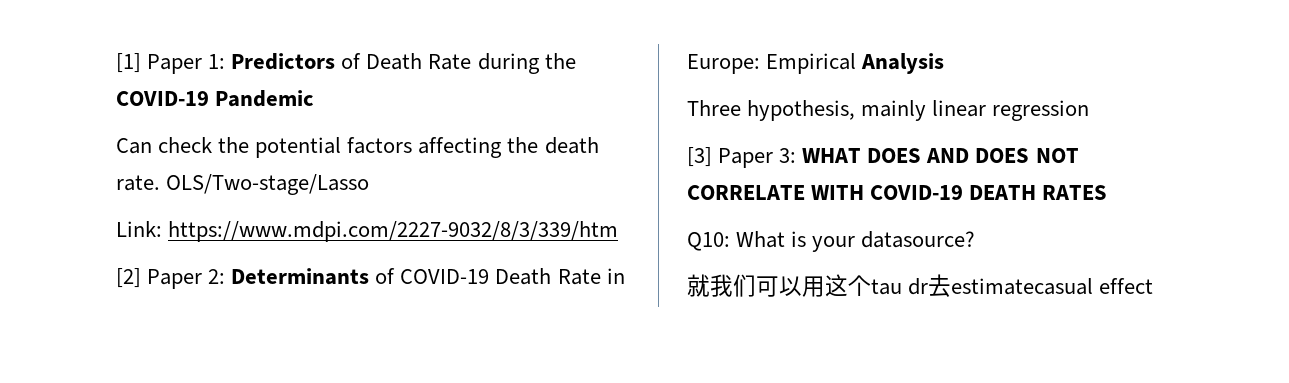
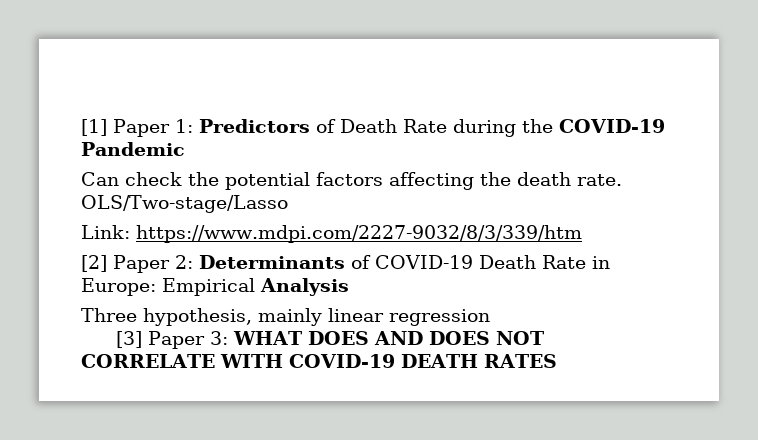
- Q10: What is your datasource?
- 就我们可以用这个tau dr去estimatecasual effect

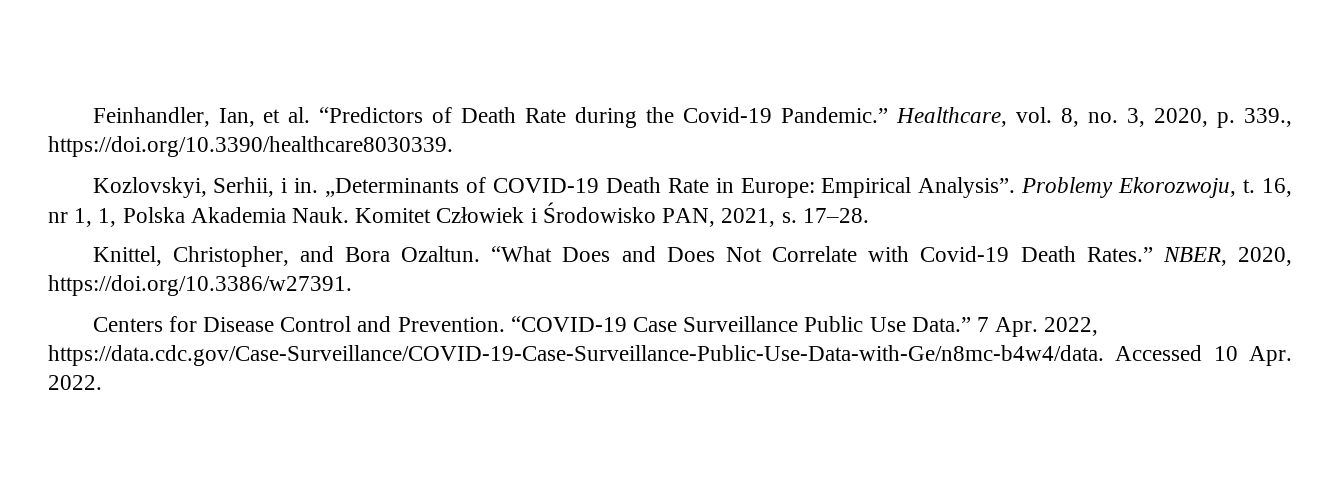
- [1] Paper 1: Predictors of Death Rate during the COVID-19 Pandemic
- Can check the potential factors affecting the death rate. OLS/Two-stage/Lasso
- Link: https://www.mdpi.com/2227-9032/8/3/339/htm
- [2] Paper 2: Determinants of COVID-19 Death Rate in Europe: Empirical Analysis
- Three hypothesis, mainly linear regression
- [3] Paper 3: WHAT DOES AND DOES NOT CORRELATE WITH COVID-19 DEATH RATES
+ Feinhandler, Ian, et al. “Predictors of Death Rate during the Covid-19 Pandemic.” Healthcare, vol. 8, no. 3, 2020, p. 339., https://doi.org/10.3390/healthcare8030339.
+ Kozlovskyi, Serhii, i in. „Determinants of COVID-19 Death Rate in Europe: Empirical Analysis”. Problemy Ekorozwoju, t. 16, nr 1, 1, Polska Akademia Nauk. Komitet Człowiek i Środowisko PAN, 2021, s. 17–28.
+ Knittel, Christopher, and Bora Ozaltun. “What Does and Does Not Correlate with Covid-19 Death Rates.” NBER, 2020, https://doi.org/10.3386/w27391.
+ Centers for Disease Control and Prevention. “COVID-19 Case Surveillance Public Use Data.” 7 Apr. 2022, https://data.cdc.gov/Case-Surveillance/COVID-19-Case-Surveillance-Public-Use-Data-with-Ge/n8mc-b4w4/data. Accessed 10 Apr. 2022.

